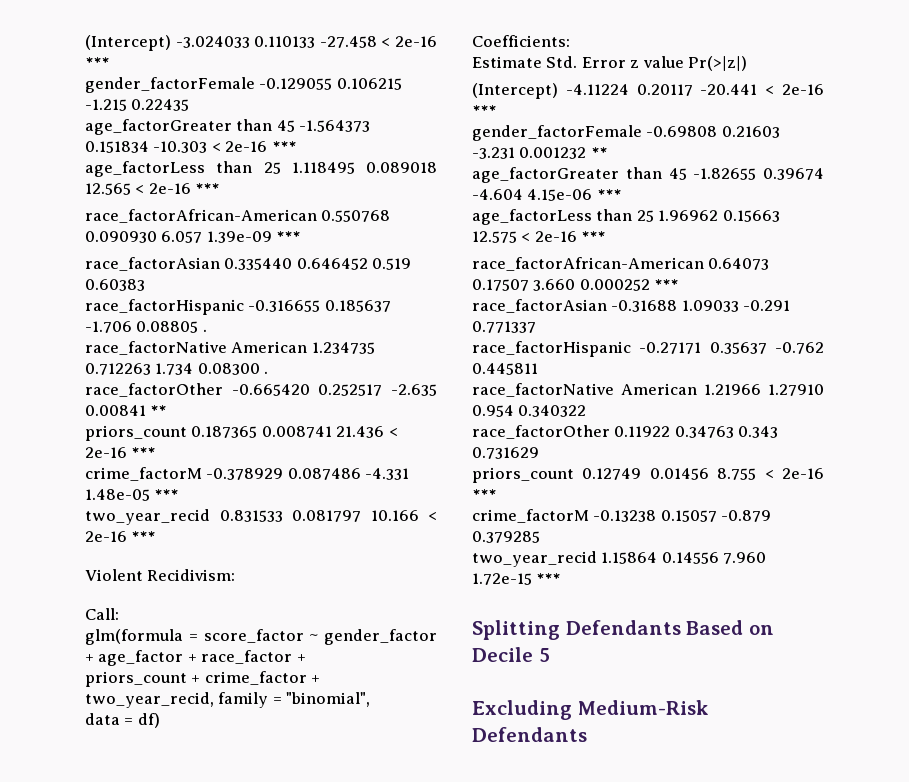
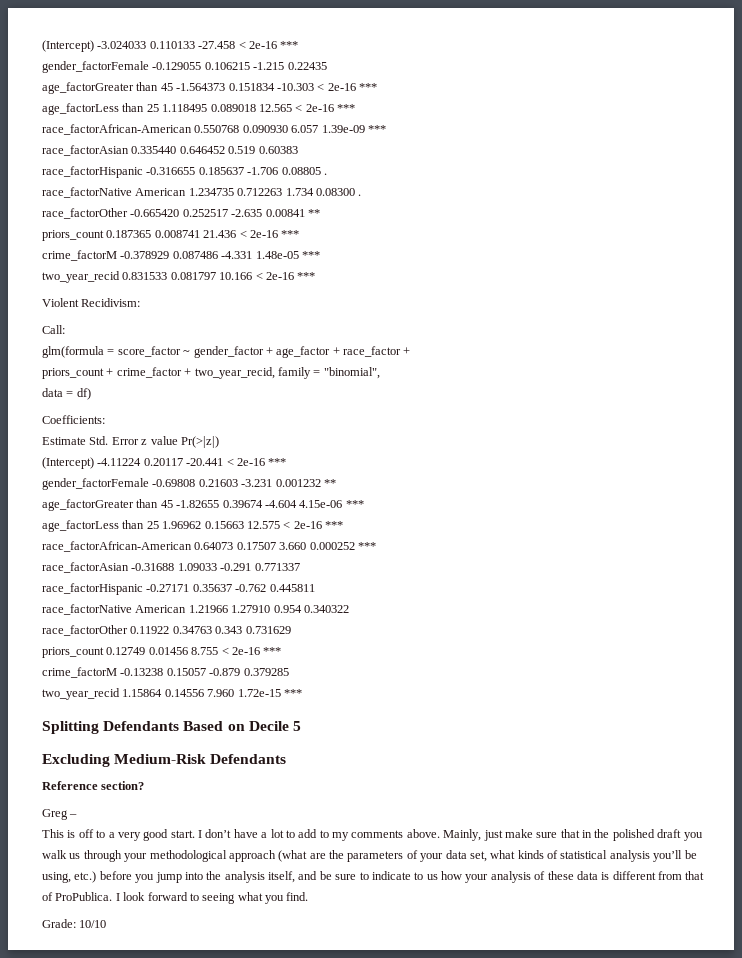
+ Reference section?
+ Greg –
+ This is off to a very good start. I don’t have a lot to add to my comments above. Mainly, just make sure that in the polished draft you walk us through your methodological approach (what are the parameters of your data set, what kinds of statistical analysis you’ll be using, etc.) before you jump into the analysis itself, and be sure to indicate to us how your analysis of these data is different from that of ProPublica. I look forward to seeing what you find.
+ Grade: 10/10

